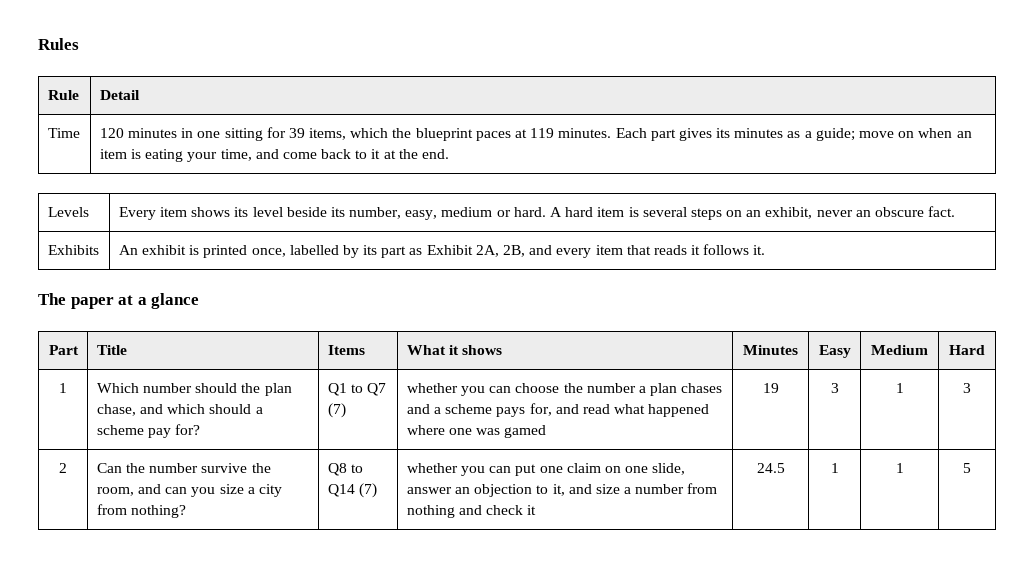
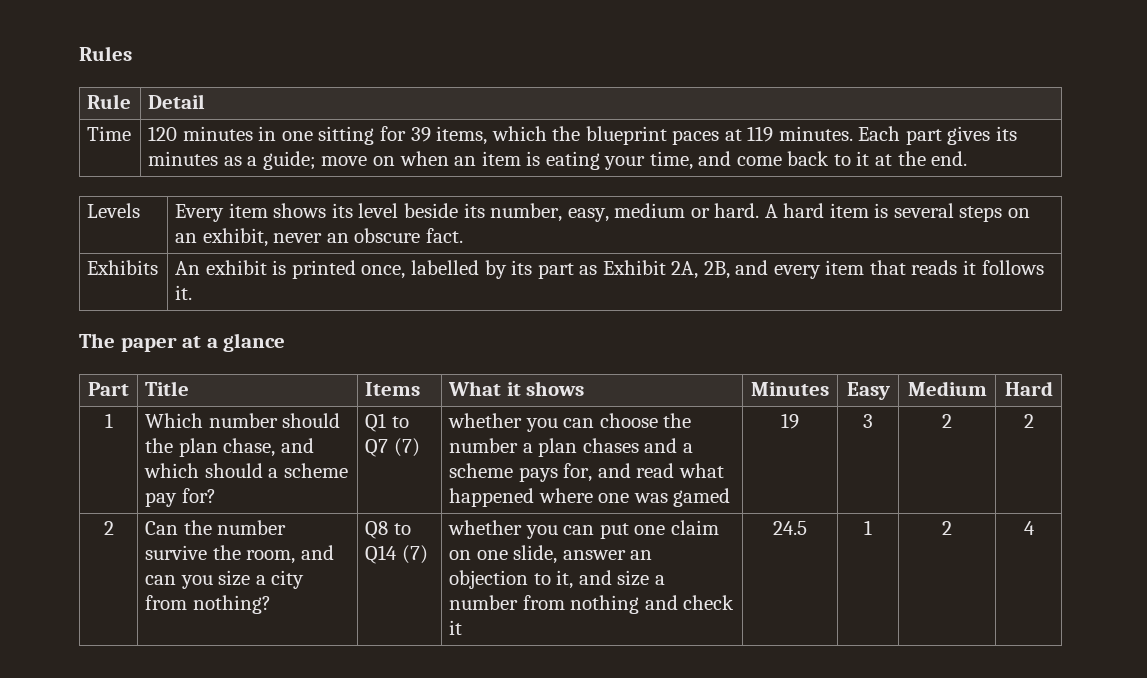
- 1 | 3
+ 2 | 2
- 1 | 5
+ 2 | 4

